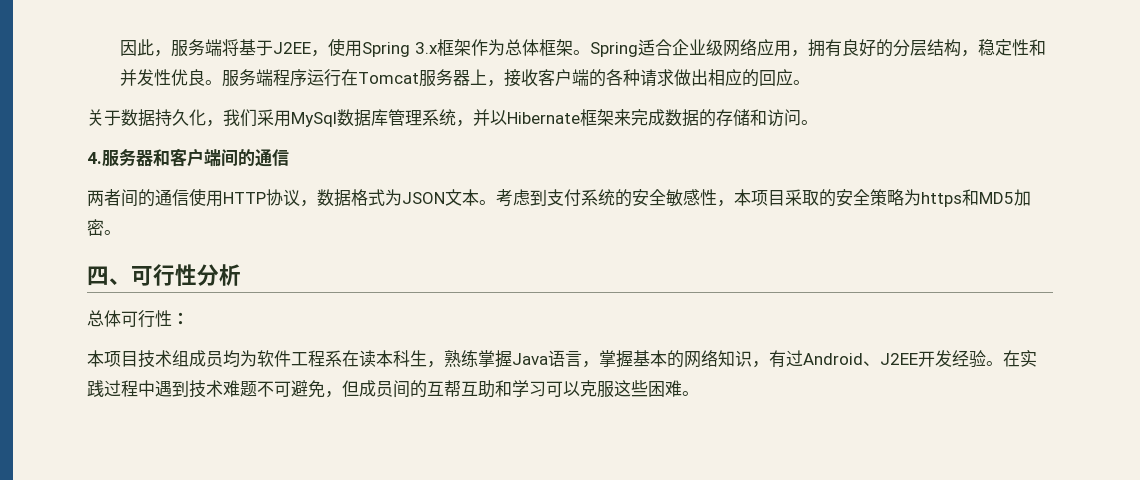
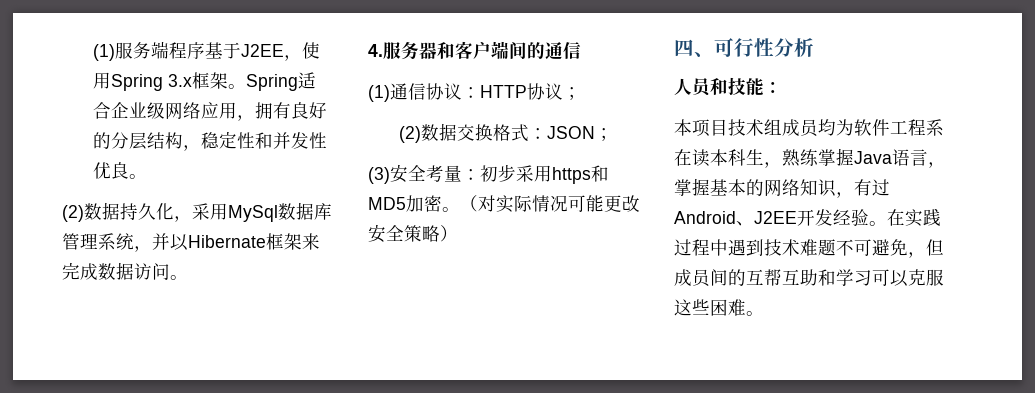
- 因此，服务端将基于J2EE，使用Spring 3.x框架作为总体框架。
+ (1)服务端程序基于J2EE，使用Spring 3.x框架。
- Spring适合企业级网络应用，拥有良好的分层结构，稳定性和并发性优良。服务端程序运行在Tomcat服务器上，接收客户端的各种请求做出相应的回应。
- 关于数据持久化，我们采用MySql数据库管理系统，并以Hibernate框架来完成数据的存储和访问。
+ Spring适合企业级网络应用，拥有良好的分层结构，稳定性和并发性优良。
+ (2)数据持久化，采用MySql数据库管理系统，并以Hibernate框架来完成数据访问。
- 两者间的通信使用HTTP协议，数据格式为JSON文本。考虑到支付系统的安全敏感性，本项目采取的安全策略为https和MD5加密。
+ (1)通信协议：HTTP协议；
+ (2)数据交换格式：JSON；
+ (3)安全考量：初步采用https和MD5加密。（对实际情况可能更改安全策略）
- 总体可行性：
+ 人员和技能：

